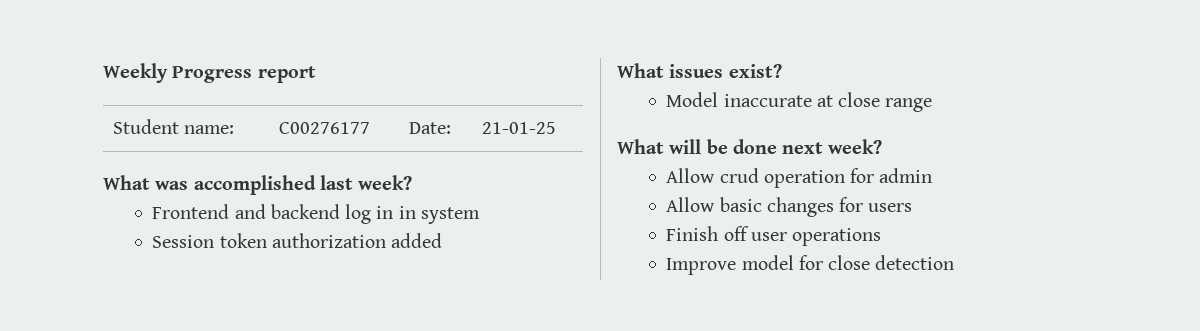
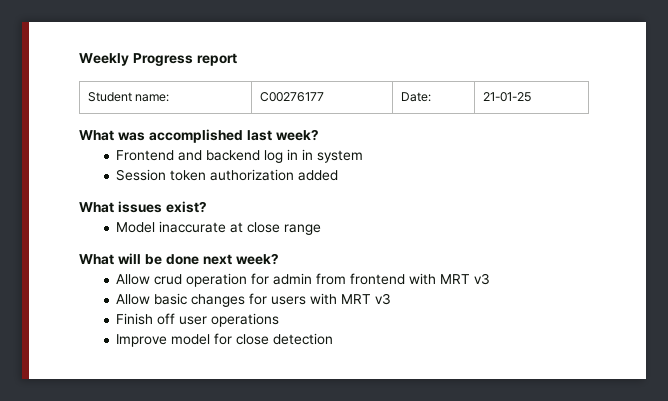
- Allow crud operation for admin
+ Allow crud operation for admin from frontend with MRT v3
- Allow basic changes for users
+ Allow basic changes for users with MRT v3

